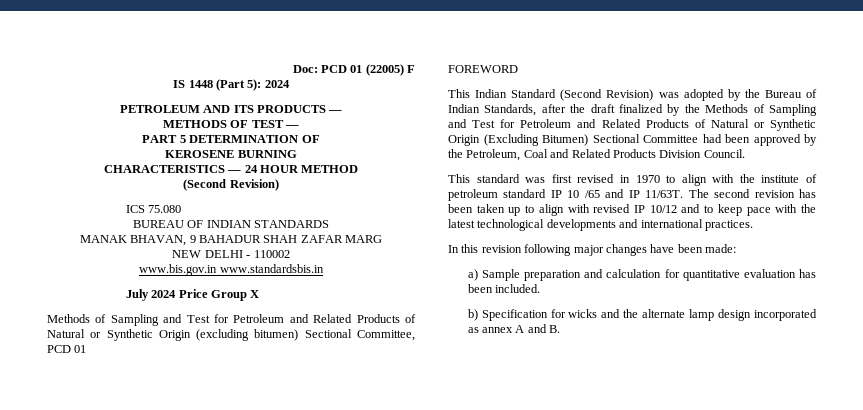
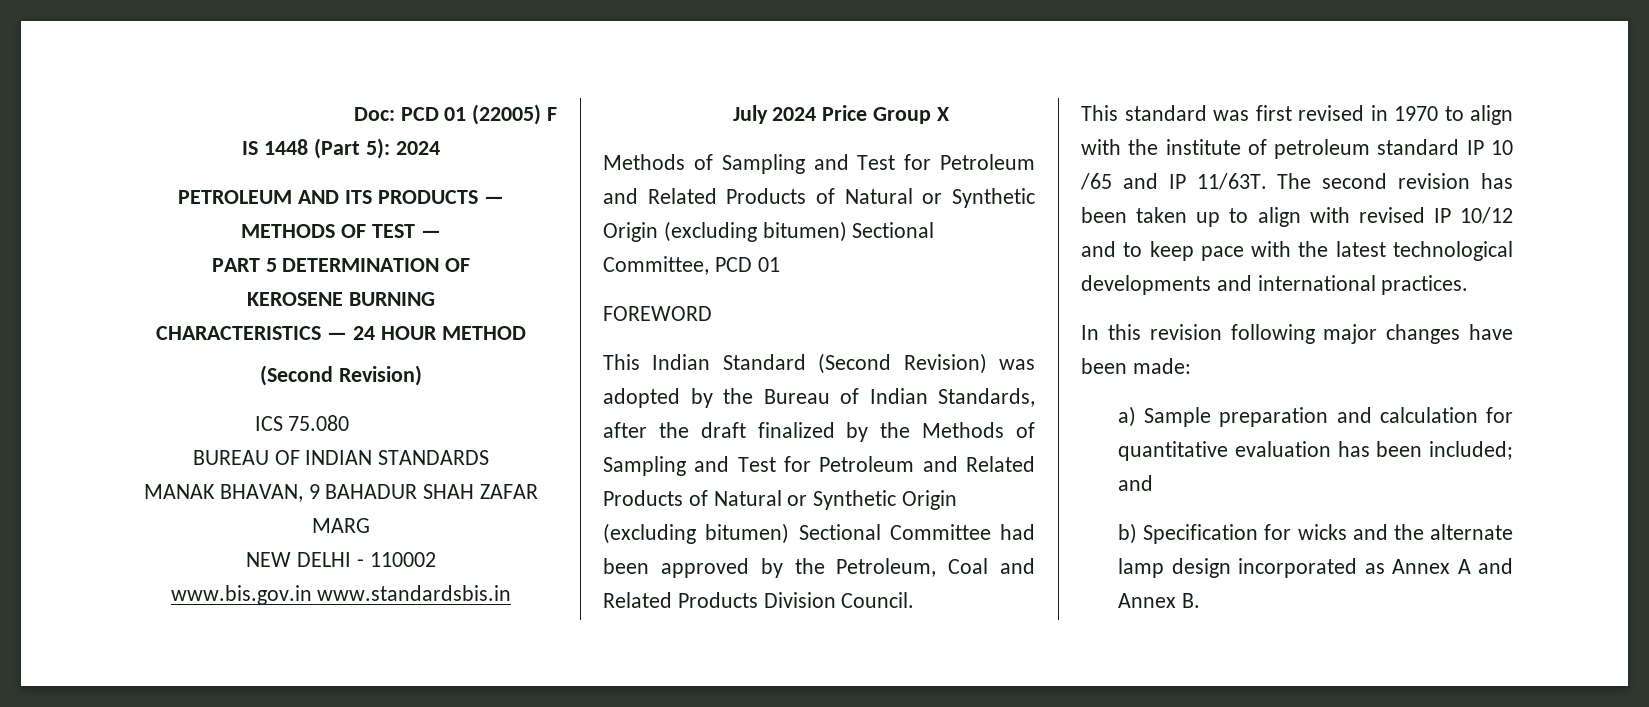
- This Indian Standard (Second Revision) was adopted by the Bureau of Indian Standards, after the draft finalized by the Methods of Sampling and Test for Petroleum and Related Products of Natural or Synthetic Origin (Excluding Bitumen) Sectional Committee had been approved by the Petroleum, Coal and Related Products Division Council.
+ This Indian Standard (Second Revision) was adopted by the Bureau of Indian Standards, after the draft finalized by the Methods of Sampling and Test for Petroleum and Related Products of Natural or Synthetic Origin (excluding bitumen) Sectional Committee had been approved by the Petroleum, Coal and Related Products Division Council.
- a) Sample preparation and calculation for quantitative evaluation has been included.
+ a) Sample preparation and calculation for quantitative evaluation has been included; and
- b) Specification for wicks and the alternate lamp design incorporated as annex A and B.
+ b) Specification for wicks and the alternate lamp design incorporated as Annex A and Annex B.

